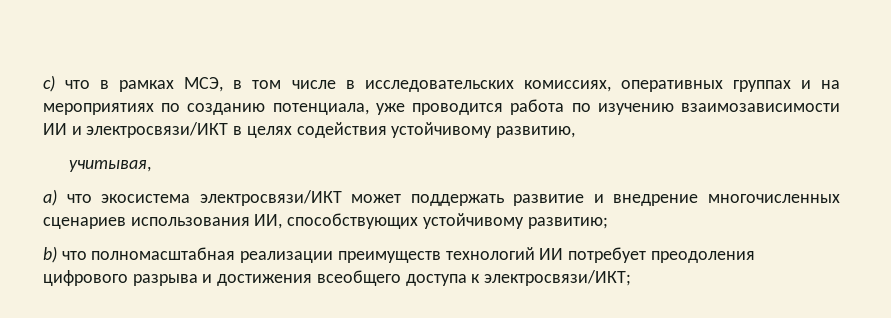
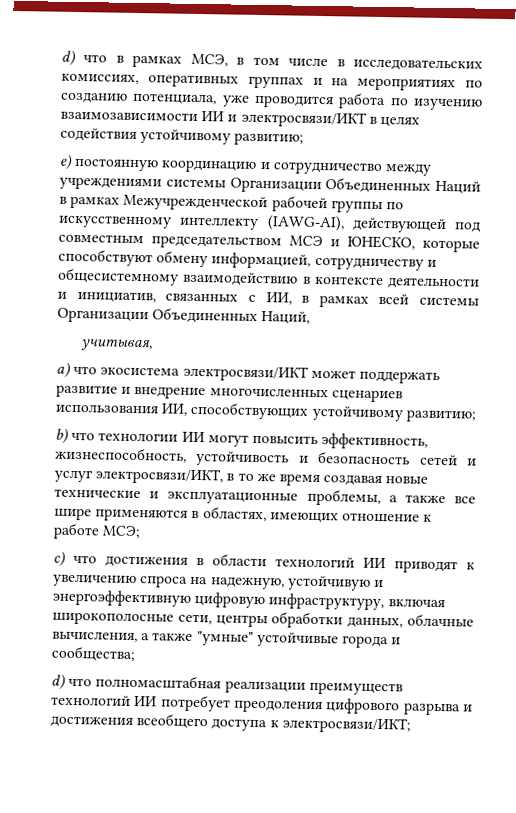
- c) что в рамках МСЭ, в том числе в исследовательских комиссиях, оперативных группах и на мероприятиях по созданию потенциала, уже проводится работа по изучению взаимозависимости ИИ и электросвязи/ИКТ в целях содействия устойчивому развитию,
+ d) что в рамках МСЭ, в том числе в исследовательских комиссиях, оперативных группах и на мероприятиях по созданию потенциала, уже проводится работа по изучению взаимозависимости ИИ и электросвязи/ИКТ в целях содействия устойчивому развитию;
+ e) постоянную координацию и сотрудничество между учреждениями системы Организации Объединенных Наций в рамках Межучрежденческой рабочей группы по искусственному интеллекту (IAWG-AI), действующей под совместным председательством МСЭ и ЮНЕСКО, которые способствуют обмену информацией, сотрудничеству и общесистемному взаимодействию в контексте деятельности и инициатив, связанных с ИИ, в рамках всей системы Организации Объединенных Наций,
- b) что полномасштабная реализации преимуществ технологий ИИ потребует преодоления цифрового разрыва и достижения всеобщего доступа к электросвязи/ИКТ;
+ b) что технологии ИИ могут повысить эффективность, жизнеспособность, устойчивость и безопасность сетей и услуг электросвязи/ИКТ, в то же время создавая новые технические и эксплуатационные проблемы, а также все шире применяются в областях, имеющих отношение к работе МСЭ;
+ c) что достижения в области технологий ИИ приводят к увеличению спроса на надежную, устойчивую и энергоэффективную цифровую инфраструктуру, включая широкополосные сети, центры обработки данных, облачные вычисления, а также "умные" устойчивые города и сообщества;
+ d) что полномасштабная реализации преимуществ технологий ИИ потребует преодоления цифрового разрыва и достижения всеобщего доступа к электросвязи/ИКТ;

